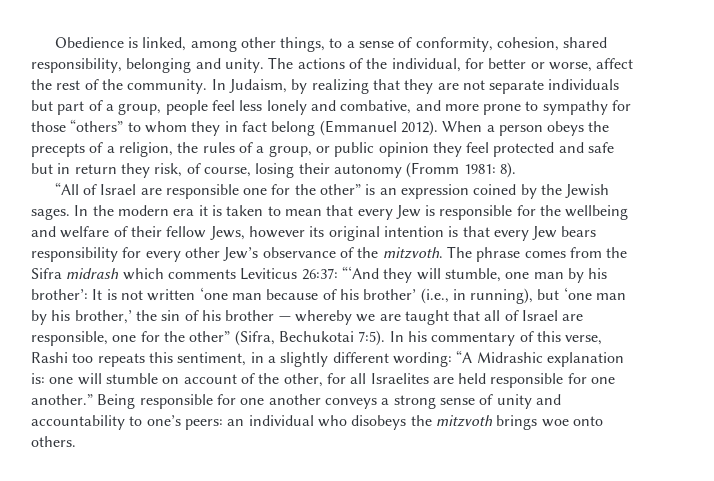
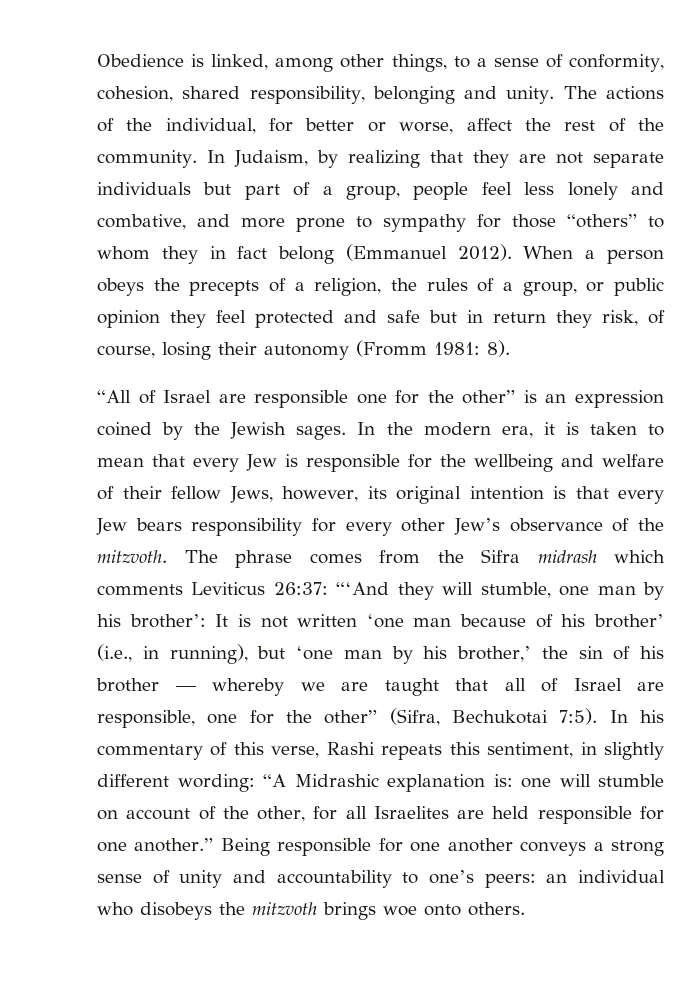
- In the modern era it is taken to mean that every Jew is responsible for the wellbeing and welfare of their fellow Jews, however its original intention is that every Jew bears responsibility for every other Jew’s observance of the mitzvoth.
+ In the modern era, it is taken to mean that every Jew is responsible for the wellbeing and welfare of their fellow Jews, however, its original intention is that every Jew bears responsibility for every other Jew’s observance of the mitzvoth.
- In his commentary of this verse, Rashi too repeats this sentiment, in a slightly different wording: “A Midrashic explanation is: one will stumble on account of the other, for all Israelites are held responsible for one another.”
+ In his commentary of this verse, Rashi repeats this sentiment, in slightly different wording: “A Midrashic explanation is: one will stumble on account of the other, for all Israelites are held responsible for one another.”

